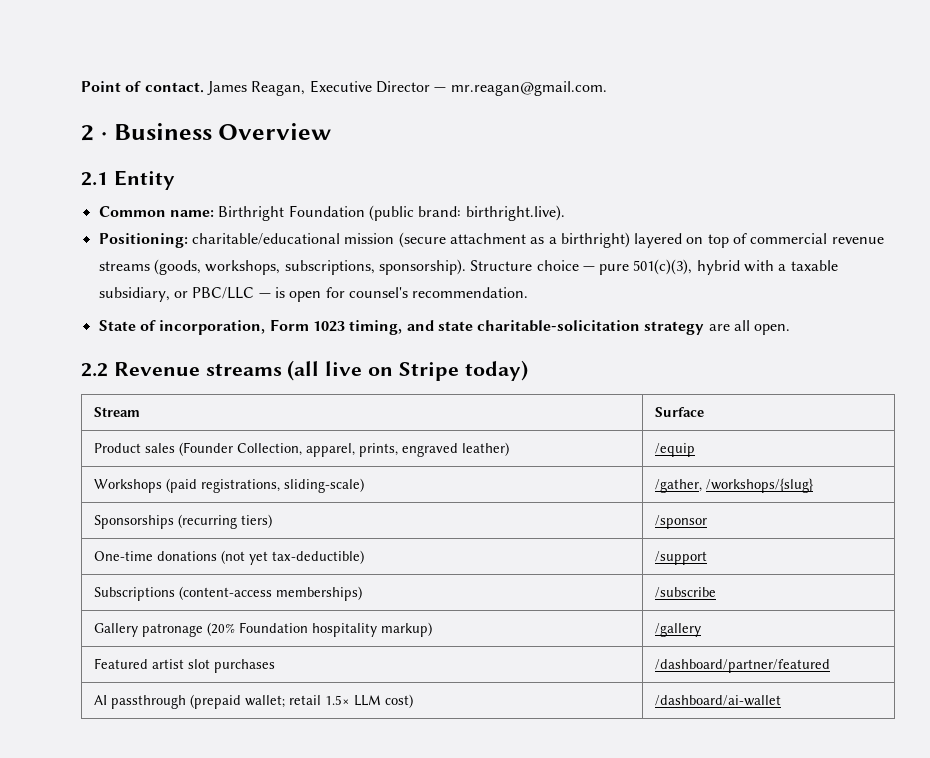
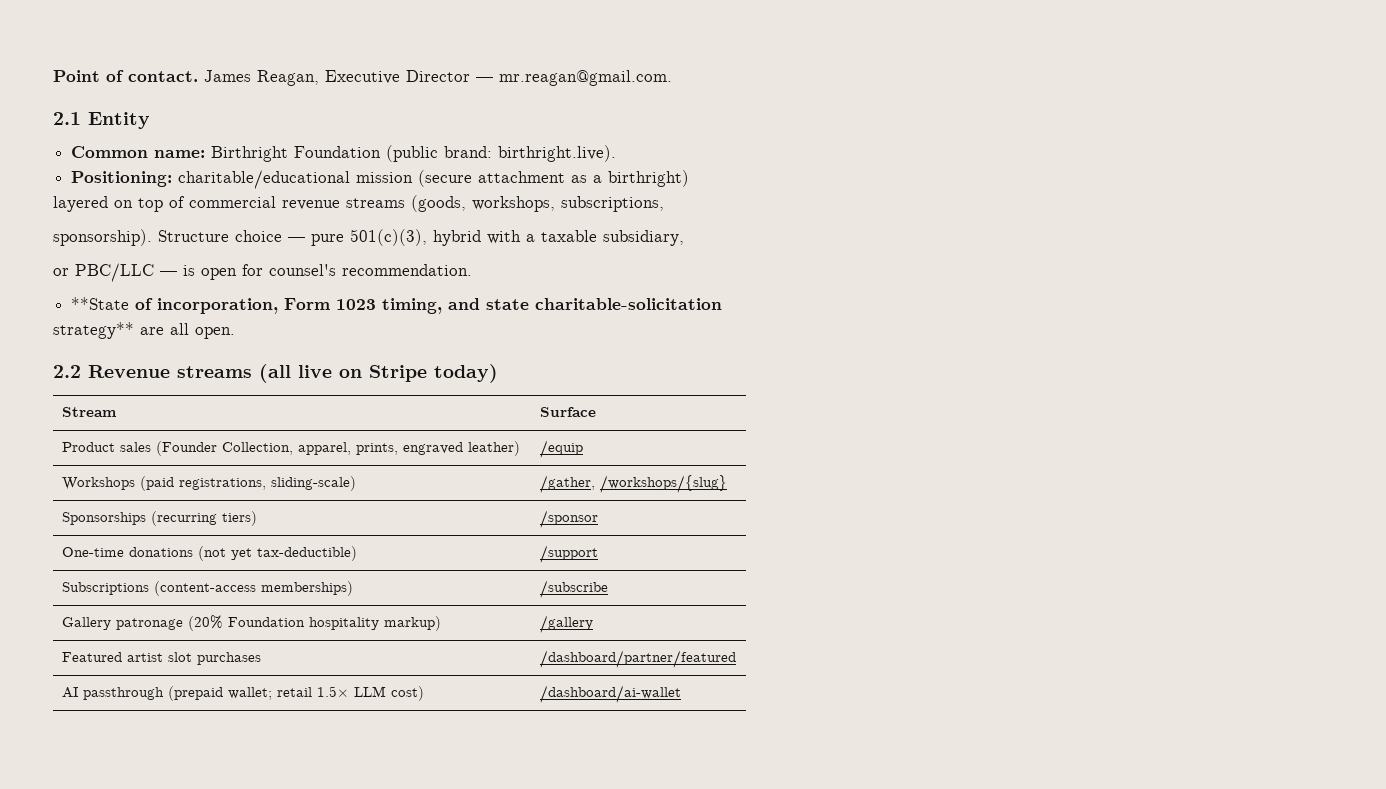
- 2 · Business Overview
- Positioning: charitable/educational mission (secure attachment as a birthright) layered on top of commercial revenue streams (goods, workshops, subscriptions, sponsorship).
+ Positioning: charitable/educational mission (secure attachment as a birthright)
+ layered on top of commercial revenue streams (goods, workshops, subscriptions,
+ sponsorship).
- Structure choice — pure 501(c)(3), hybrid with a taxable subsidiary, or PBC/LLC — is open for counsel's recommendation.
+ Structure choice — pure 501(c)(3), hybrid with a taxable subsidiary,
+ or PBC/LLC — is open for counsel's recommendation.
- State of incorporation, Form 1023 timing, and state charitable-solicitation strategy are all open.
+ **State of incorporation, Form 1023 timing, and state charitable-solicitation
+ strategy** are all open.

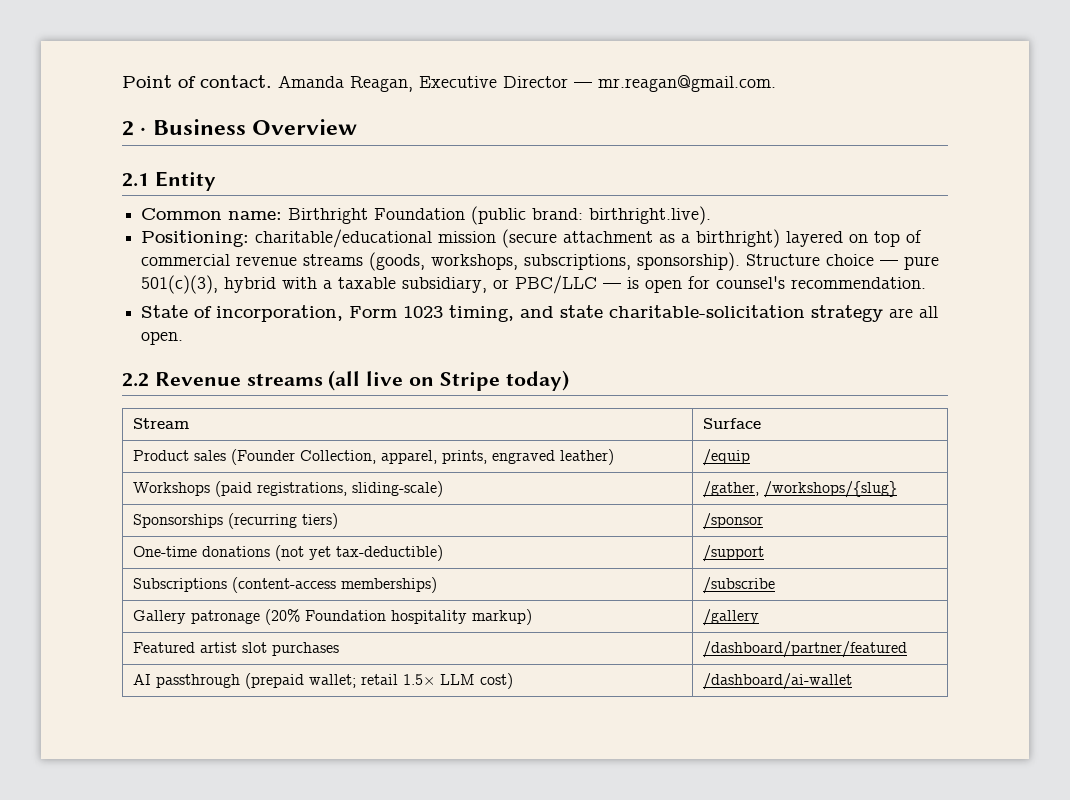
- James Reagan, Executive Director — mr.reagan@gmail.com.
+ Amanda Reagan, Executive Director — mr.reagan@gmail.com.
+ 2 · Business Overview
- Positioning: charitable/educational mission (secure attachment as a birthright)
- layered on top of commercial revenue streams (goods, workshops, subscriptions,
- sponsorship).
+ Positioning: charitable/educational mission (secure attachment as a birthright) layered on top of commercial revenue streams (goods, workshops, subscriptions, sponsorship).
- Structure choice — pure 501(c)(3), hybrid with a taxable subsidiary,
- or PBC/LLC — is open for counsel's recommendation.
+ Structure choice — pure 501(c)(3), hybrid with a taxable subsidiary, or PBC/LLC — is open for counsel's recommendation.
- **State of incorporation, Form 1023 timing, and state charitable-solicitation
- strategy** are all open.
+ State of incorporation, Form 1023 timing, and state charitable-solicitation strategy are all open.

